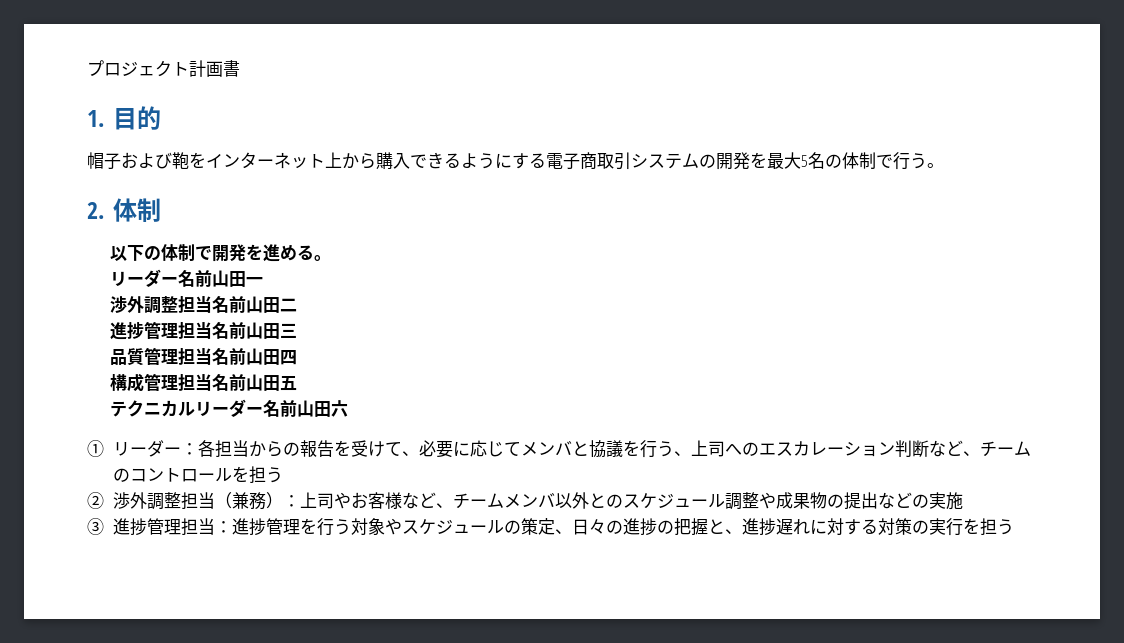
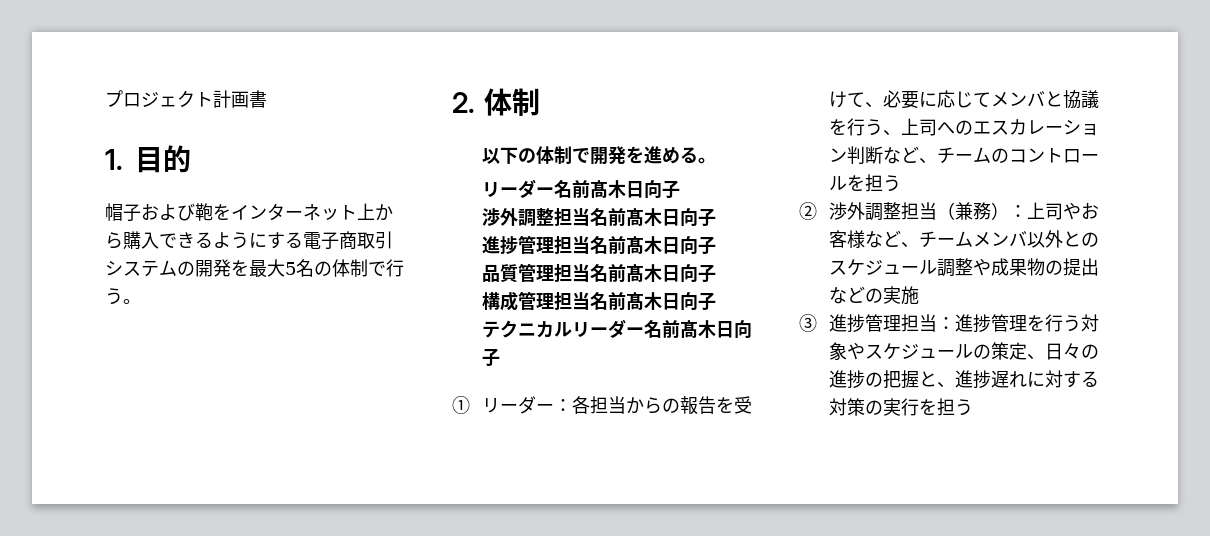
  以下の体制で開発を進める。
- リーダー名前山田一
+ リーダー名前髙木日向子
- 渉外調整担当名前山田二
+ 渉外調整担当名前髙木日向子
- 進捗管理担当名前山田三
+ 進捗管理担当名前髙木日向子
- 品質管理担当名前山田四
+ 品質管理担当名前髙木日向子
- 構成管理担当名前山田五
+ 構成管理担当名前髙木日向子
- テクニカルリーダー名前山田六
+ テクニカルリーダー名前髙木日向子

